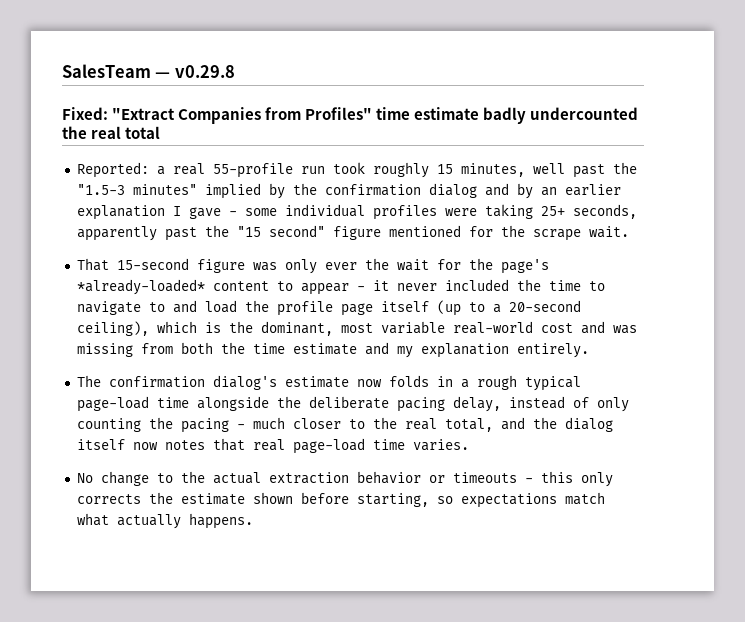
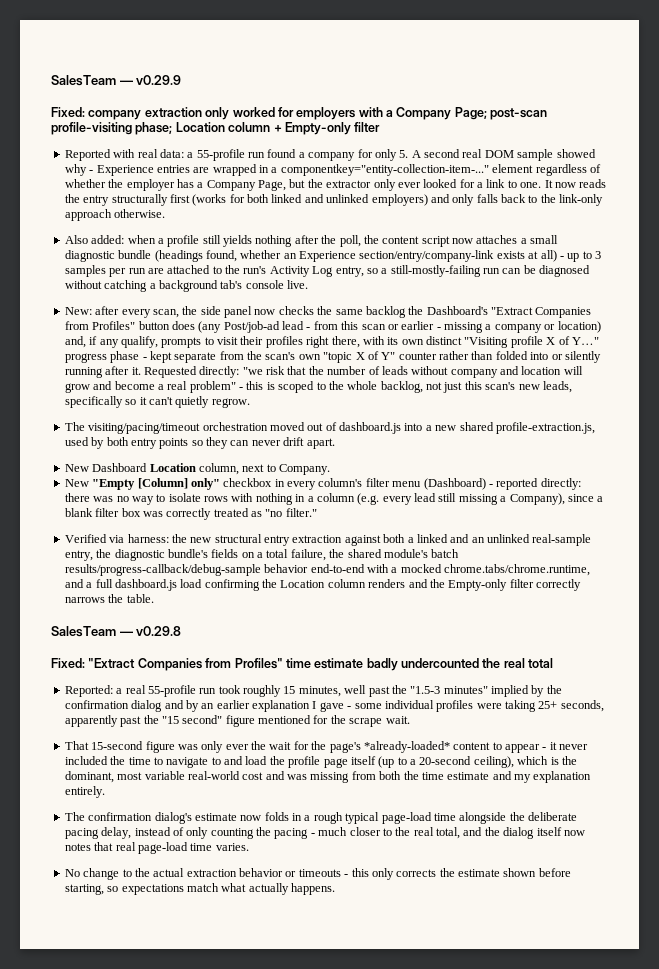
+ SalesTeam — v0.29.9
+ Fixed: company extraction only worked for employers with a Company Page; post-scan profile-visiting phase; Location column + Empty-only filter
+ Reported with real data: a 55-profile run found a company for only 5. A second real DOM sample showed why - Experience entries are wrapped in a componentkey="entity-collection-item-..." element regardless of whether the employer has a Company Page, but the extractor only ever looked for a link to one. It now reads the entry structurally first (works for both linked and unlinked employers) and only falls back to the link-only approach otherwise.
+ Also added: when a profile still yields nothing after the poll, the content script now attaches a small diagnostic bundle (headings found, whether an Experience section/entry/company-link exists at all) - up to 3 samples per run are attached to the run's Activity Log entry, so a still-mostly-failing run can be diagnosed without catching a background tab's console live.
+ New: after every scan, the side panel now checks the same backlog the Dashboard's "Extract Companies from Profiles" button does (any Post/job-ad lead - from this scan or earlier - missing a company or location) and, if any qualify, prompts to visit their profiles right there, with its own distinct "Visiting profile X of Y…" progress phase - kept separate from the scan's own "topic X of Y" counter rather than folded into or silently running after it. Requested directly: "we risk that the number of leads without company and location will grow and become a real problem" - this is scoped to the whole backlog, not just this scan's new leads, specifically so it can't quietly regrow.
+ The visiting/pacing/timeout orchestration moved out of dashboard.js into a new shared profile-extraction.js, used by both entry points so they can never drift apart.
+ New Dashboard Location column, next to Company.
+ New "Empty [Column] only" checkbox in every column's filter menu (Dashboard) - reported directly: there was no way to isolate rows with nothing in a column (e.g. every lead still missing a Company), since a blank filter box was correctly treated as "no filter."
+ Verified via harness: the new structural entry extraction against both a linked and an unlinked real-sample entry, the diagnostic bundle's fields on a total failure, the shared module's batch results/progress-callback/debug-sample behavior end-to-end with a mocked chrome.tabs/chrome.runtime, and a full dashboard.js load confirming the Location column renders and the Empty-only filter correctly narrows the table.

